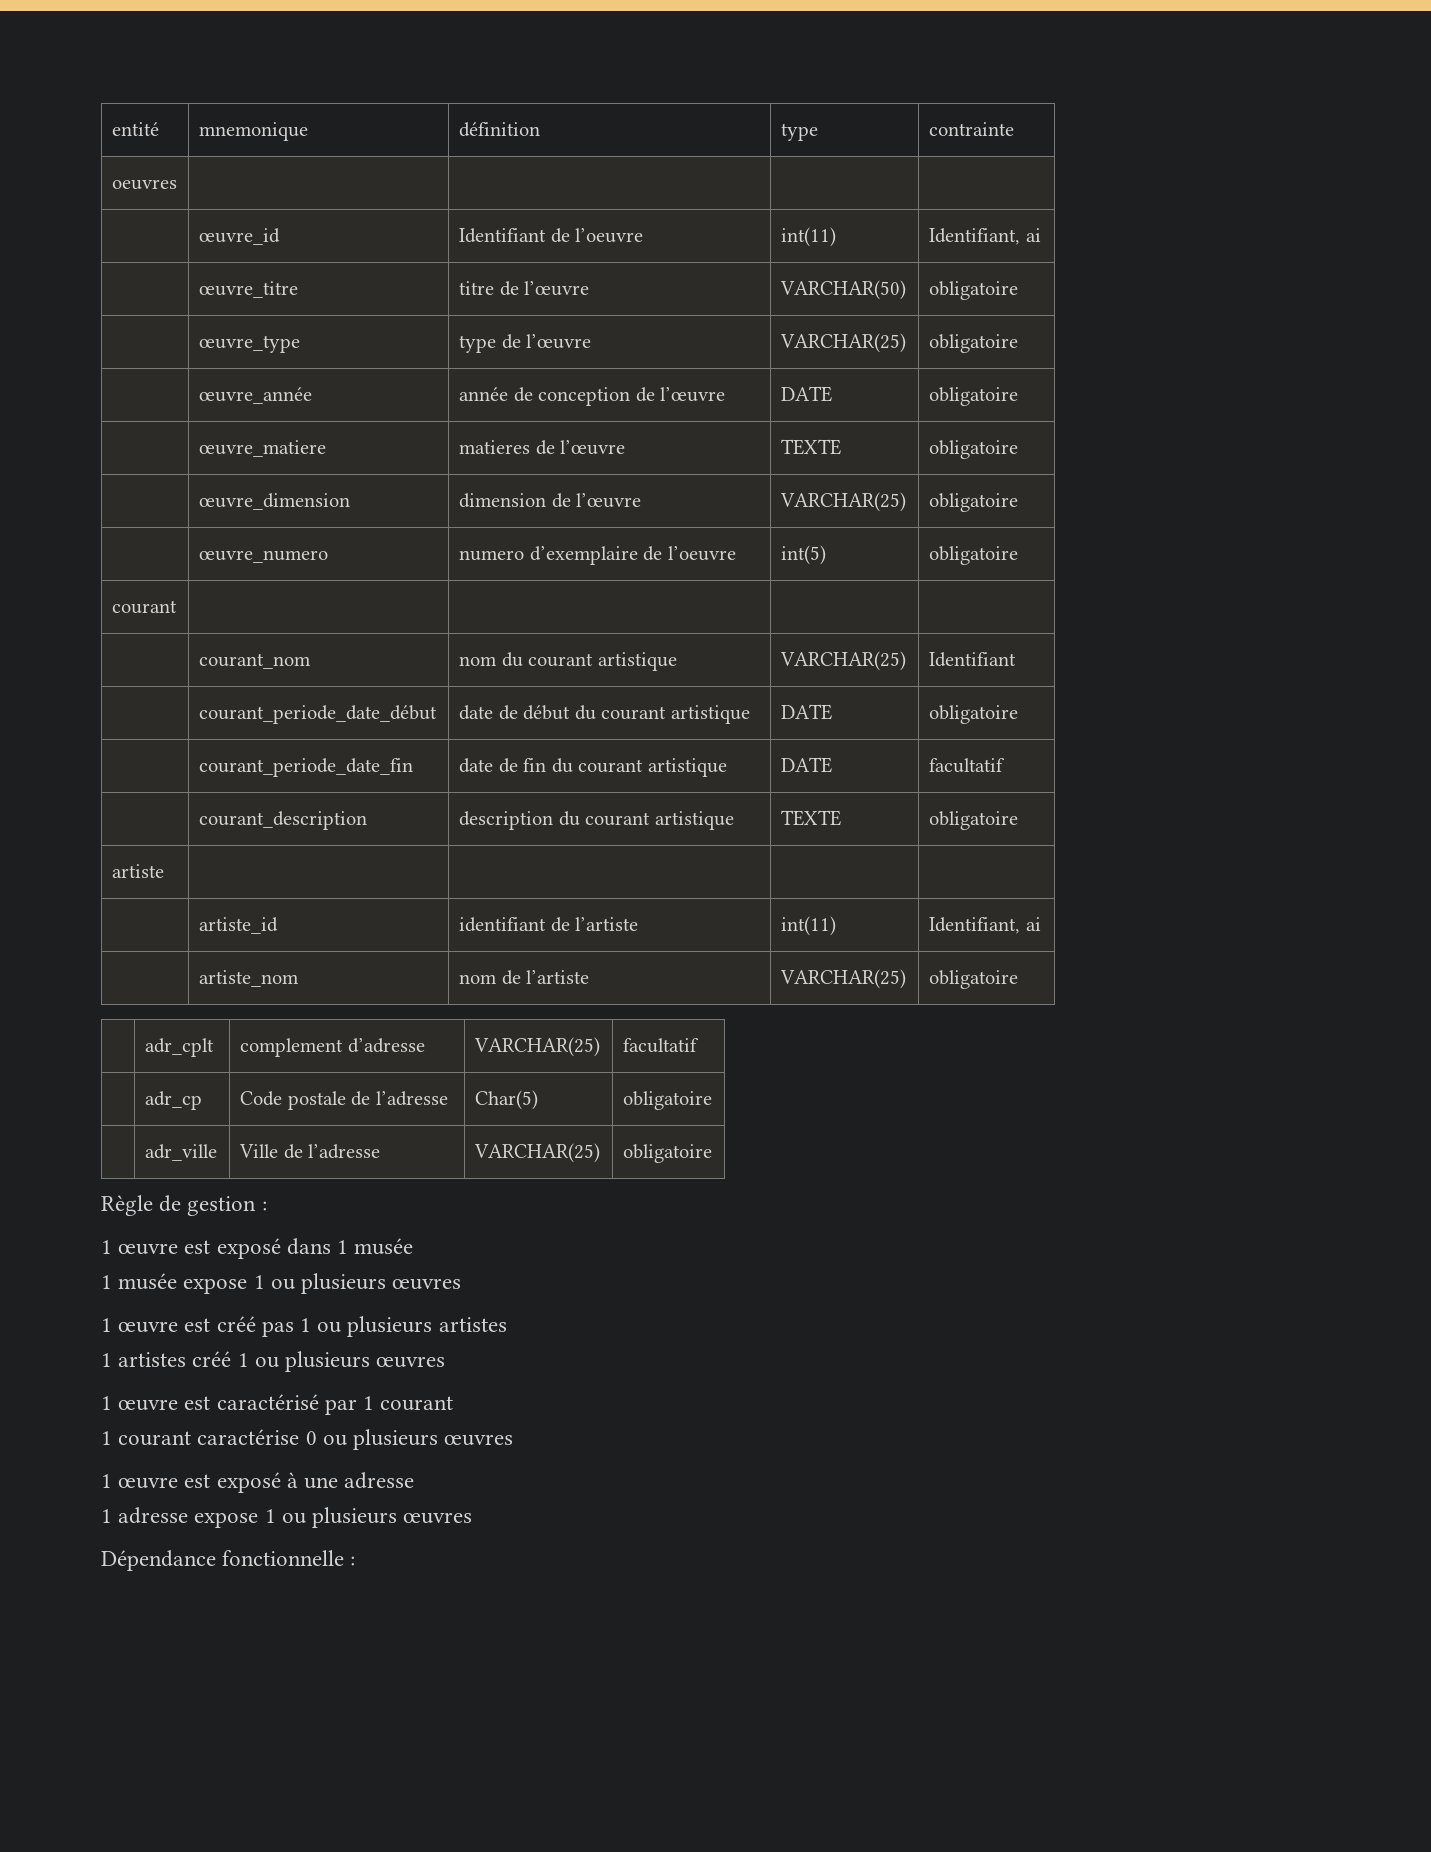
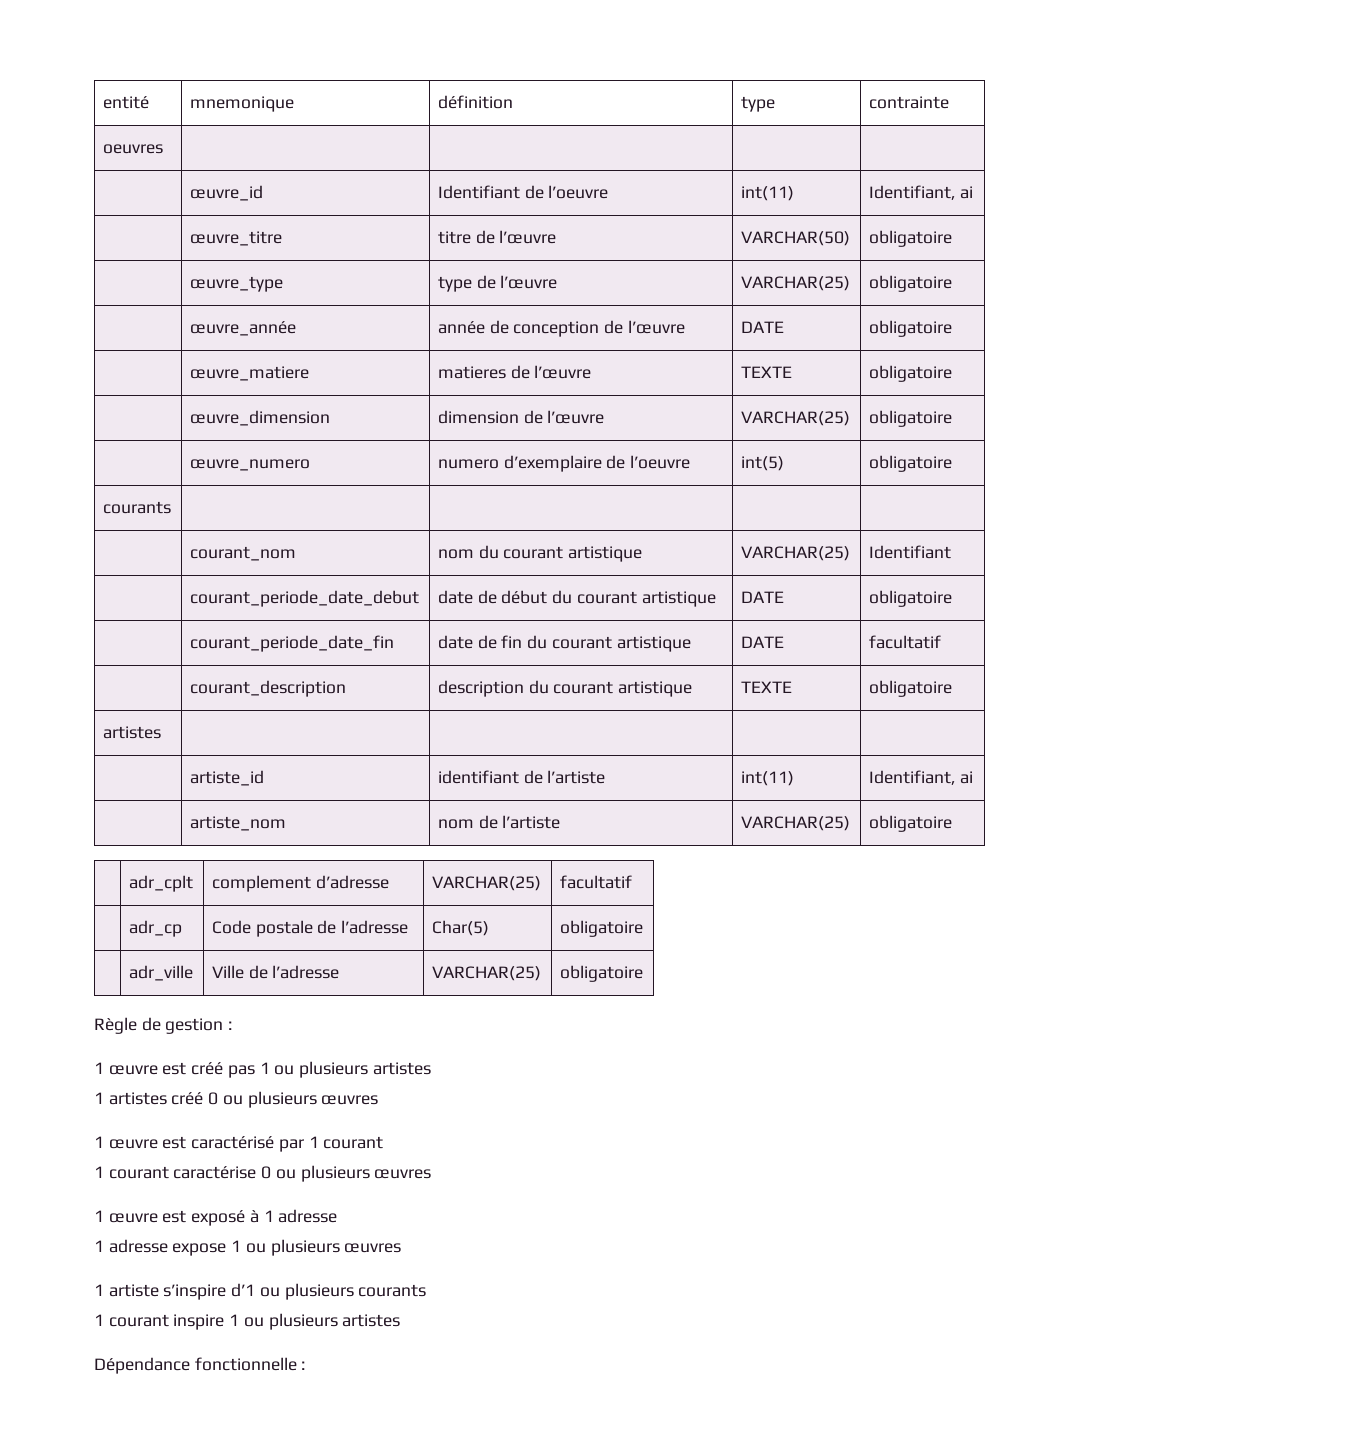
- courant | | | |
+ courants | | | |
- | courant_periode_date_début | date de début du courant artistique | DATE | obligatoire
+ | courant_periode_date_debut | date de début du courant artistique | DATE | obligatoire
- artiste | | | |
+ artistes | | | |
- 1 œuvre est exposé dans 1 musée
- 1 musée expose 1 ou plusieurs œuvres
- 1 artistes créé 1 ou plusieurs œuvres
+ 1 artistes créé 0 ou plusieurs œuvres
- 1 œuvre est exposé à une adresse
+ 1 œuvre est exposé à 1 adresse
+ 1 artiste s’inspire d’1 ou plusieurs courants
+ 1 courant inspire 1 ou plusieurs artistes

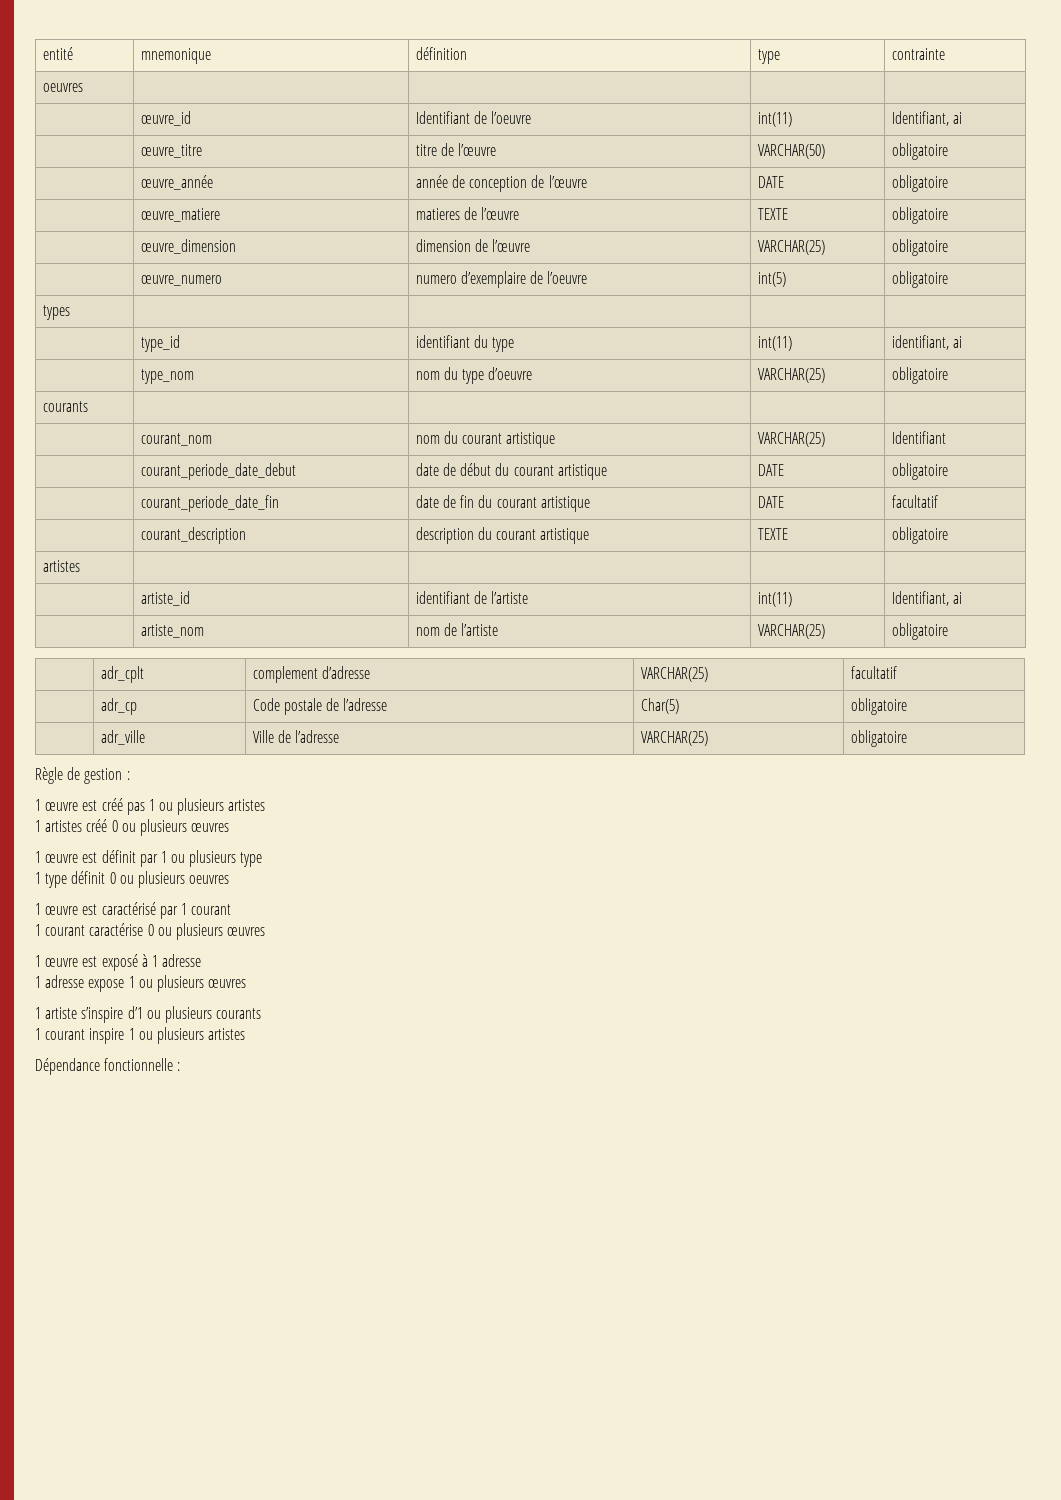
- | œuvre_type | type de l’œuvre | VARCHAR(25) | obligatoire
+ types | | | |
+ | type_id | identifiant du type | int(11) | identifiant, ai
+ | type_nom | nom du type d’oeuvre | VARCHAR(25) | obligatoire
+ 1 œuvre est définit par 1 ou plusieurs type
+ 1 type définit 0 ou plusieurs oeuvres

